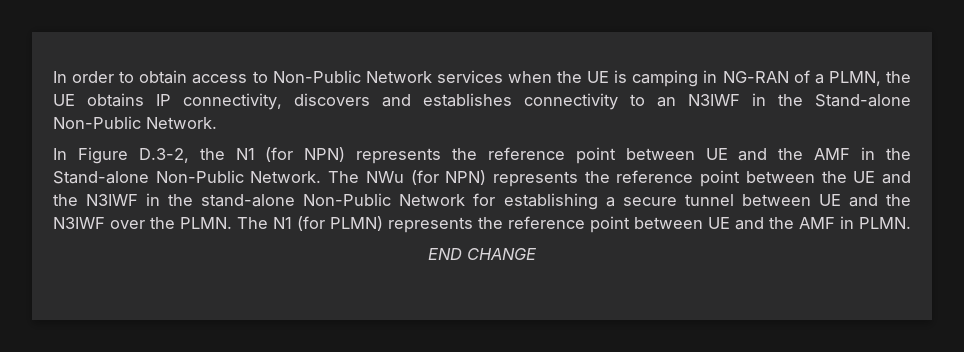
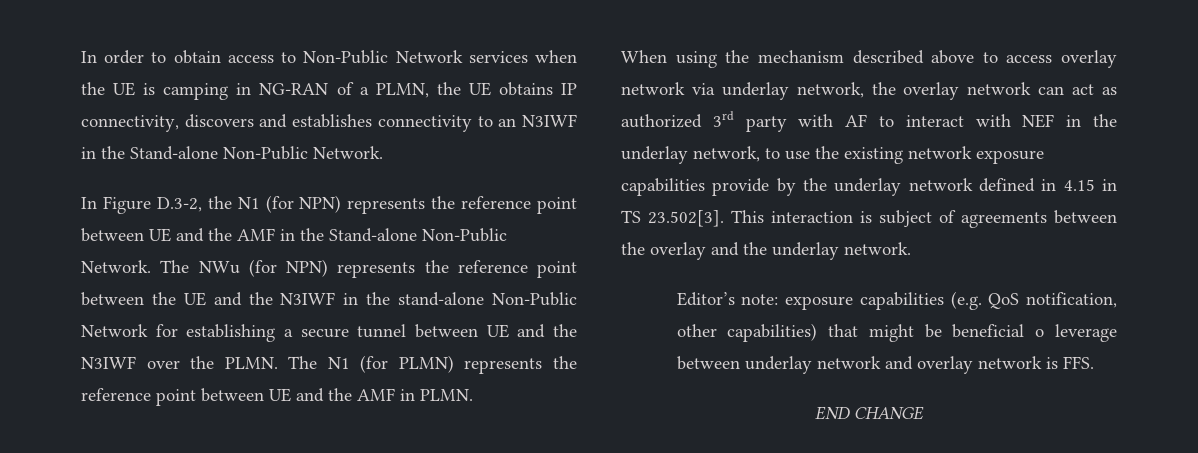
+ When using the mechanism described above to access overlay network via underlay network, the overlay network can act as authorized 3rd party with AF to interact with NEF in the underlay network, to use the existing network exposure capabilities provide by the underlay network defined in 4.15 in TS 23.502[3]. This interaction is subject of agreements between the overlay and the underlay network.
+ Editor’s note: exposure capabilities (e.g. QoS notification, other capabilities) that might be beneficial o leverage between underlay network and overlay network is FFS.

